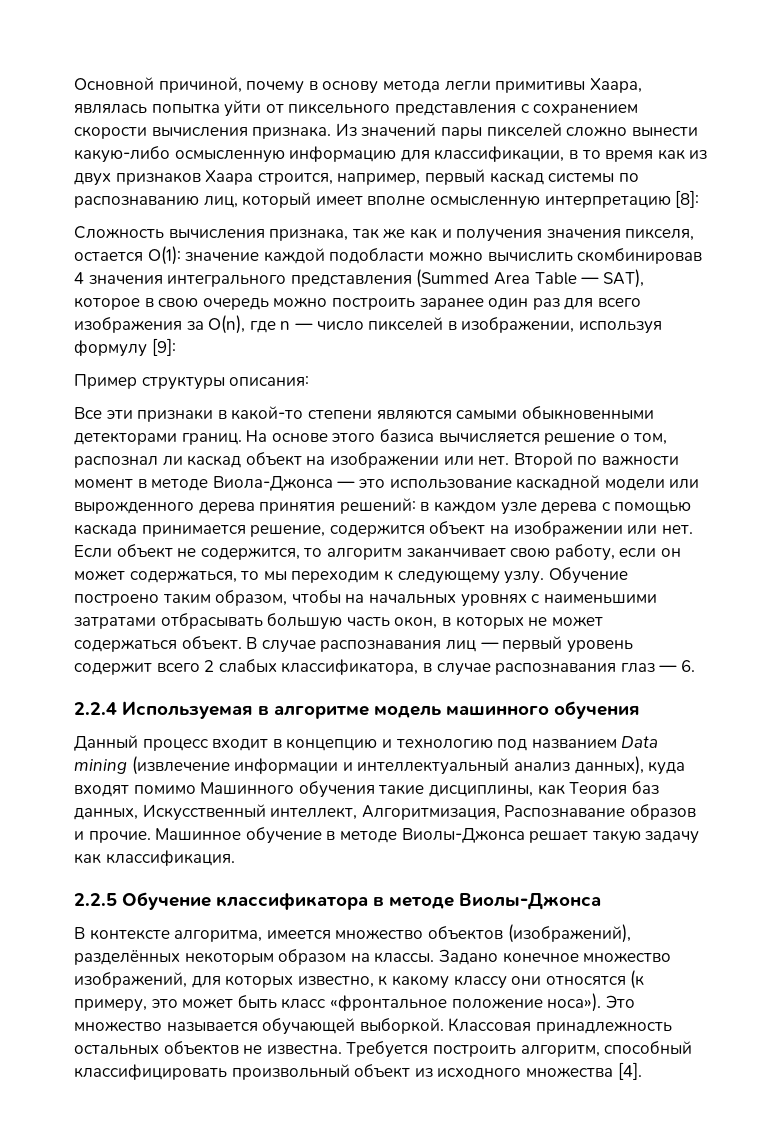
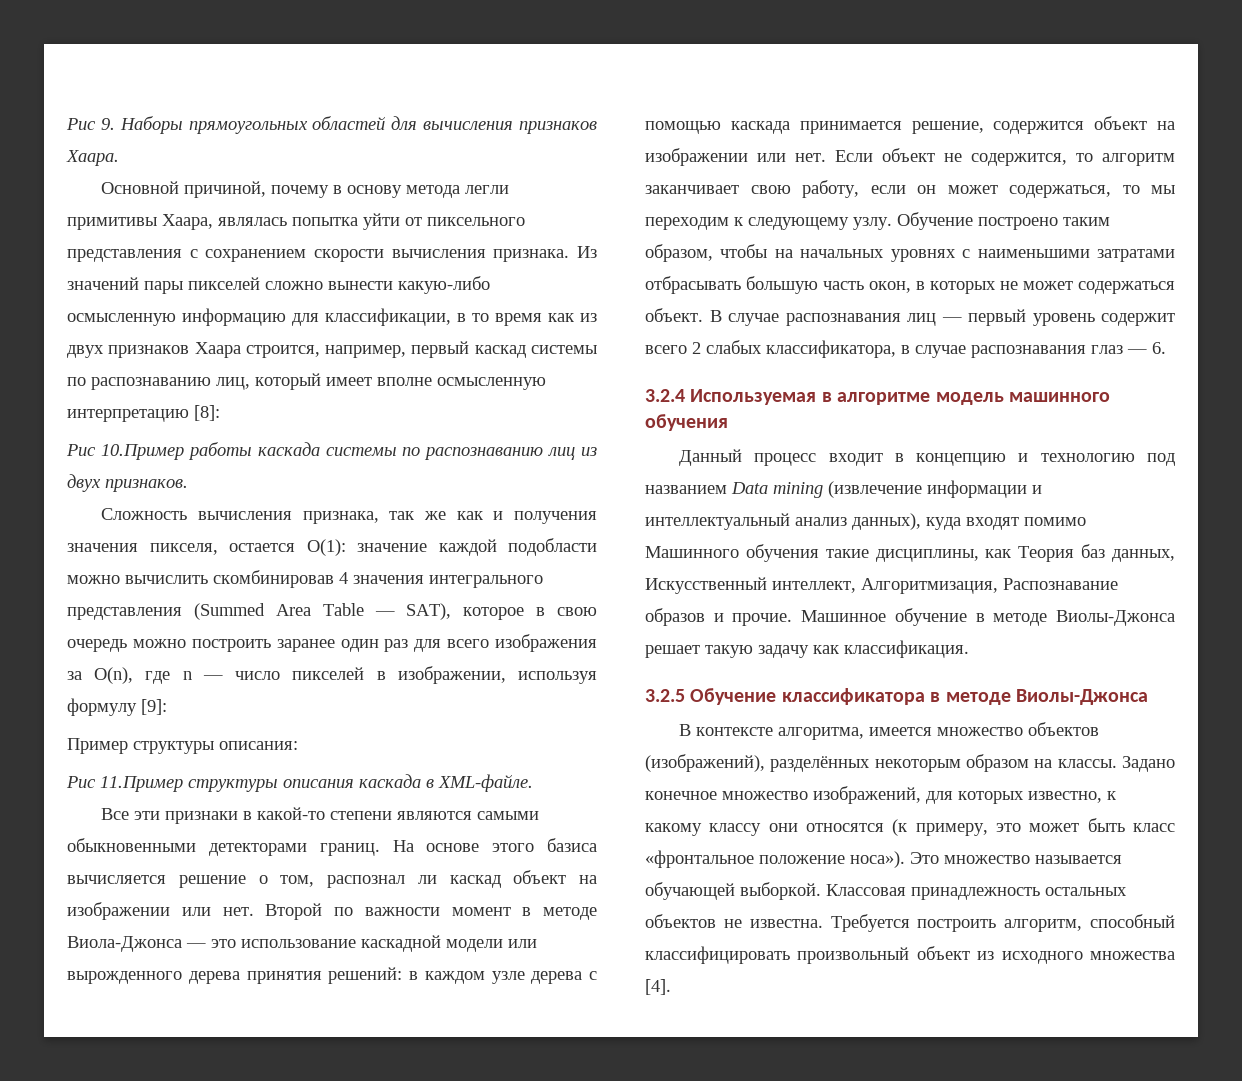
+ Рис 9. Наборы прямоугольных областей для вычисления признаков Хаара.
+ Рис 10.Пример работы каскада системы по распознаванию лиц из двух признаков.
+ Рис 11.Пример структуры описания каскада в XML-файле.
- 2.2.4 Используемая в алгоритме модель машинного обучения
+ 3.2.4 Используемая в алгоритме модель машинного обучения
- 2.2.5 Обучение классификатора в методе Виолы-Джонса
+ 3.2.5 Обучение классификатора в методе Виолы-Джонса

